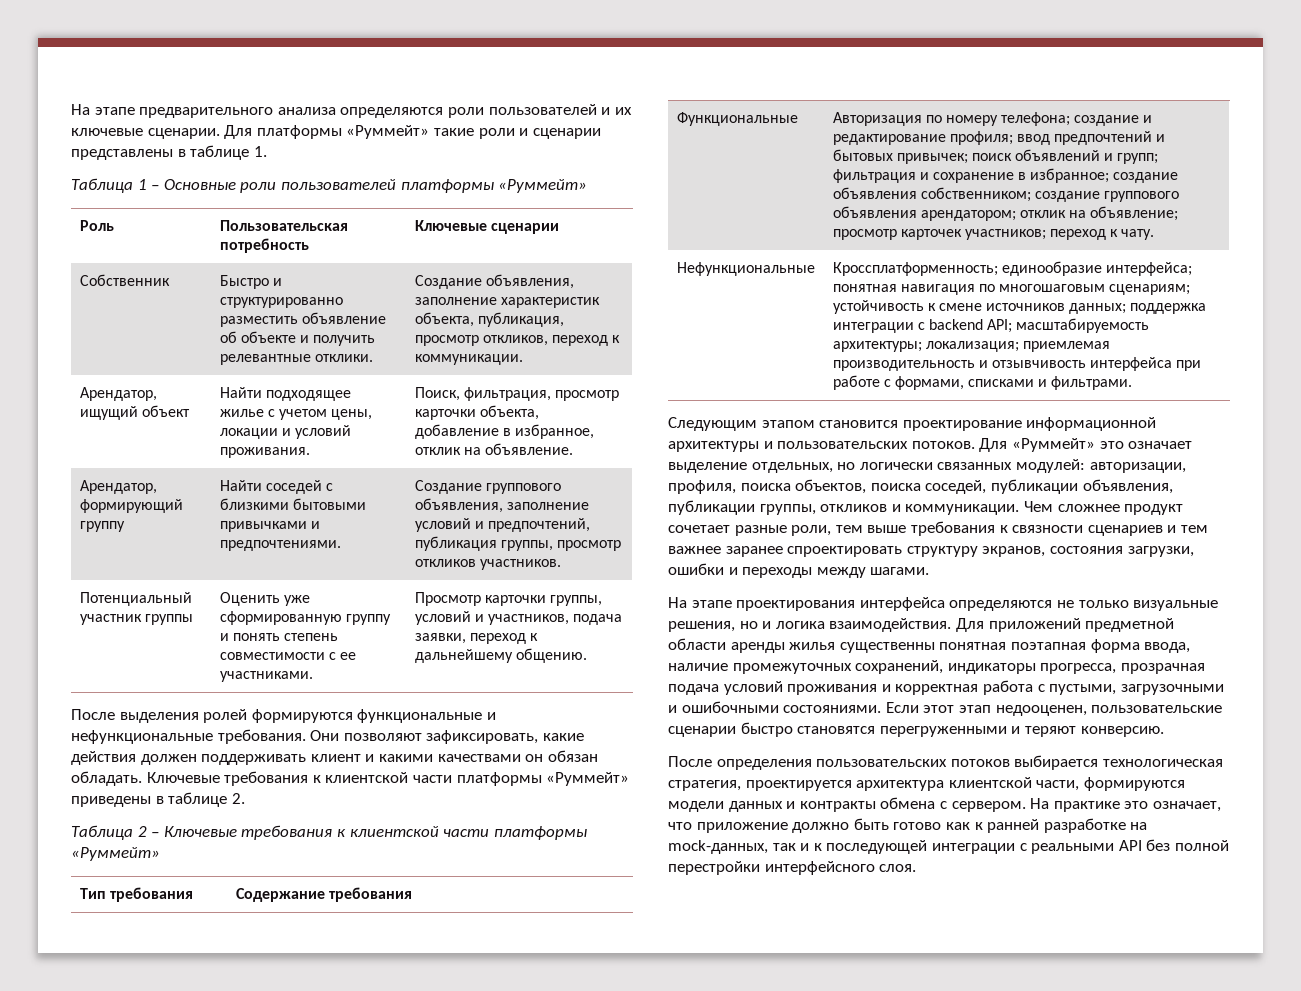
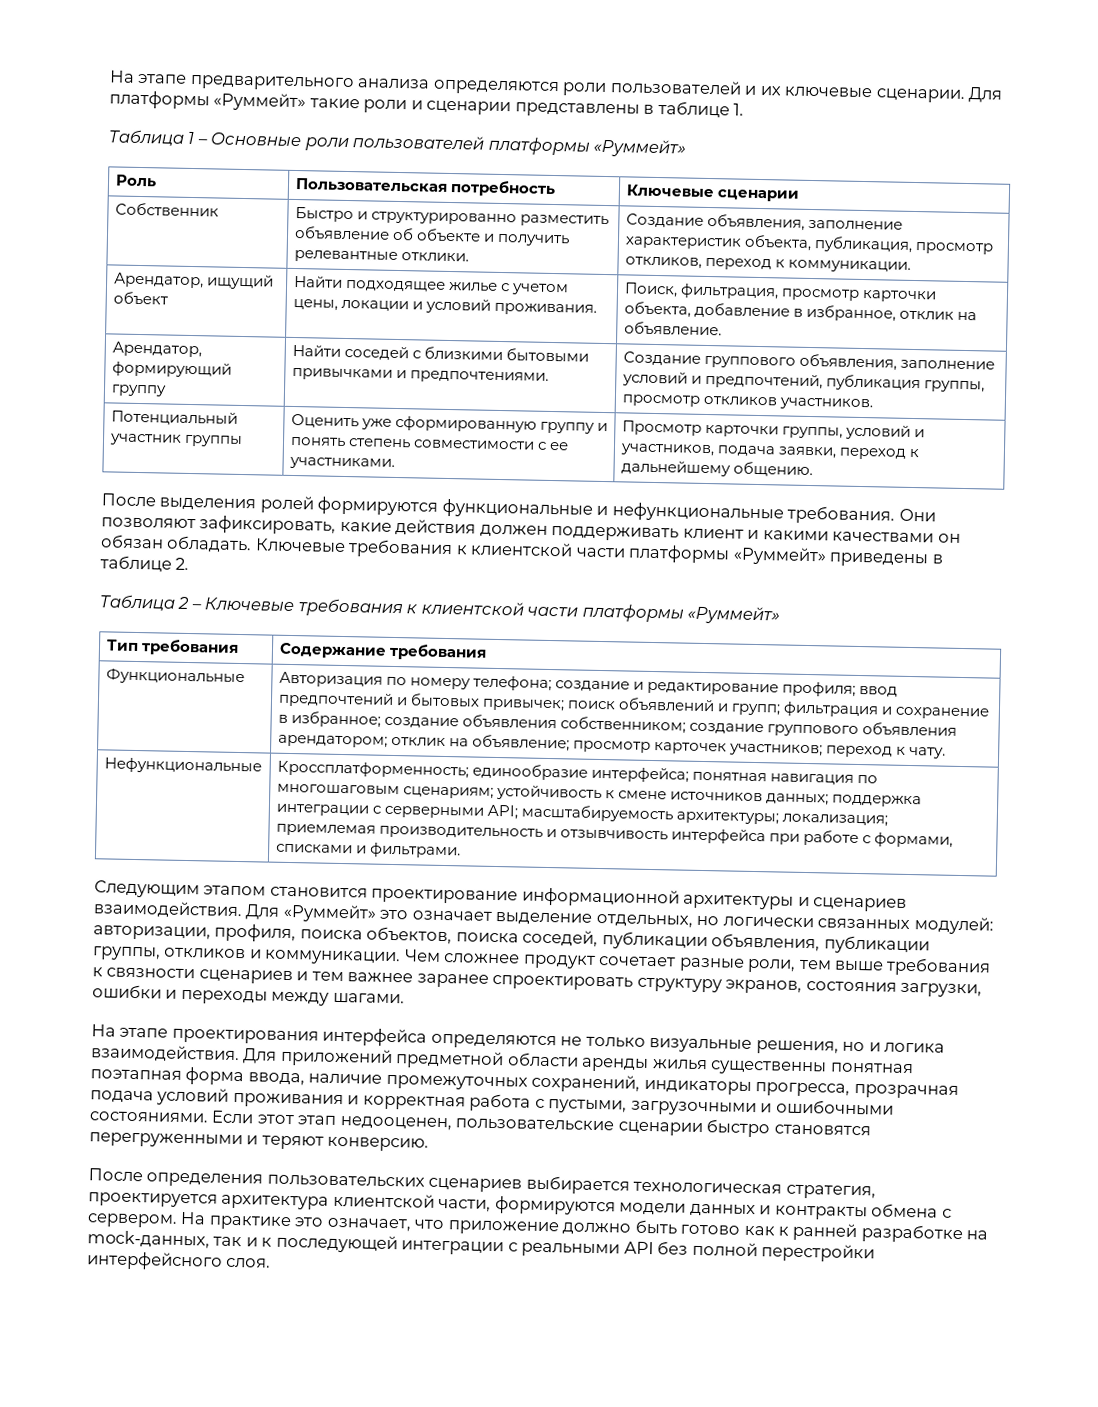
- Нефункциональные | Кроссплатформенность; единообразие интерфейса; понятная навигация по многошаговым сценариям; устойчивость к смене источников данных; поддержка интеграции с backend API; масштабируемость архитектуры; локализация; приемлемая производительность и отзывчивость интерфейса при работе с формами, списками и фильтрами.
+ Нефункциональные | Кроссплатформенность; единообразие интерфейса; понятная навигация по многошаговым сценариям; устойчивость к смене источников данных; поддержка интеграции с серверными API; масштабируемость архитектуры; локализация; приемлемая производительность и отзывчивость интерфейса при работе с формами, списками и фильтрами.
- Следующим этапом становится проектирование информационной архитектуры и пользовательских потоков.
+ Следующим этапом становится проектирование информационной архитектуры и сценариев взаимодействия.
- После определения пользовательских потоков выбирается технологическая стратегия, проектируется архитектура клиентской части, формируются модели данных и контракты обмена с сервером.
+ После определения пользовательских сценариев выбирается технологическая стратегия, проектируется архитектура клиентской части, формируются модели данных и контракты обмена с сервером.

